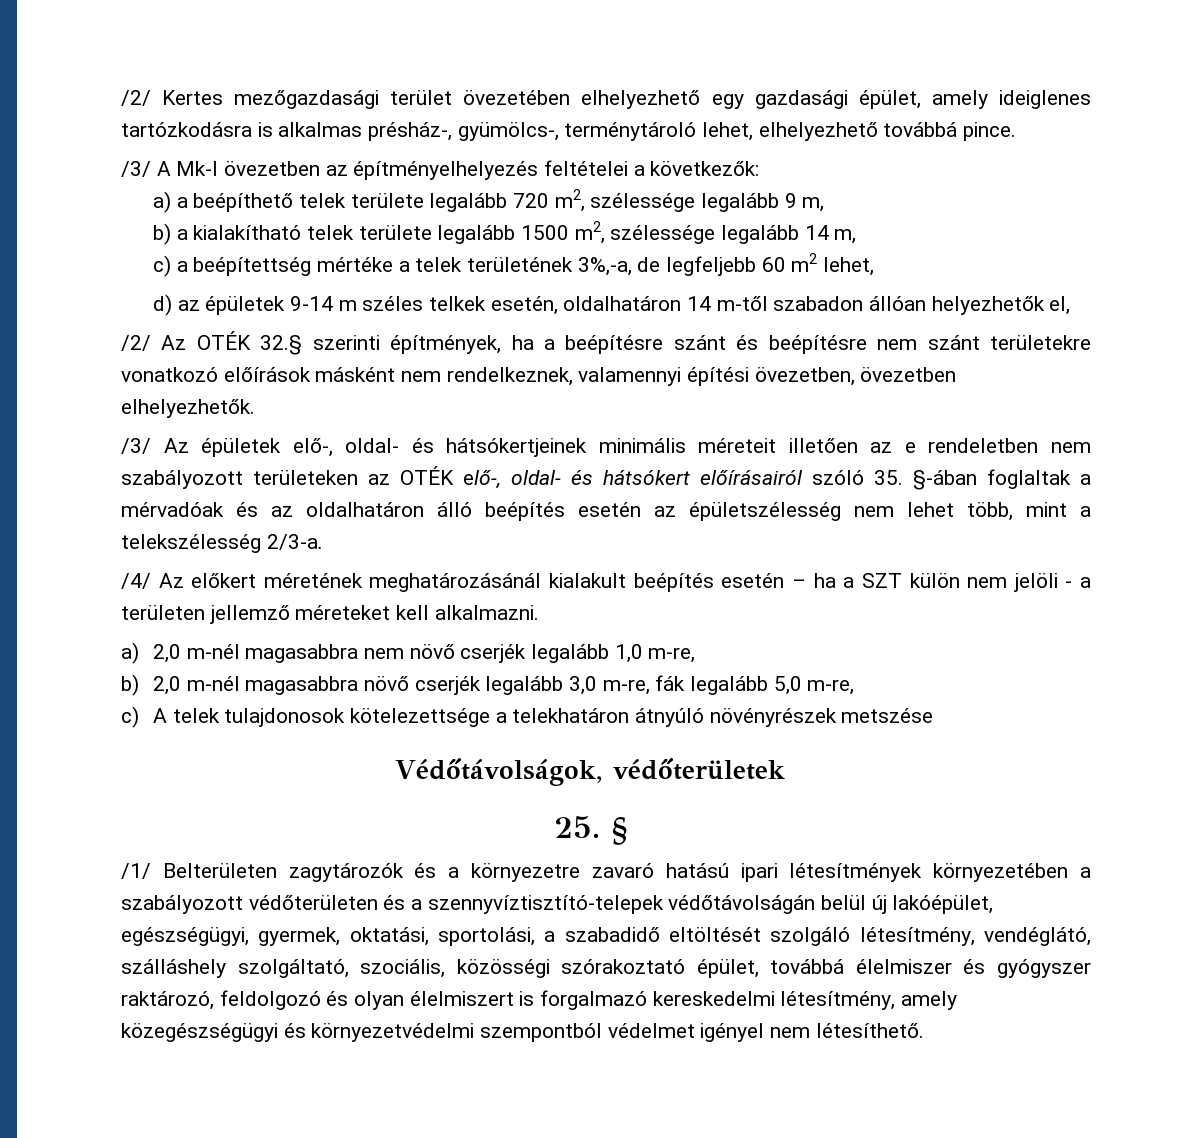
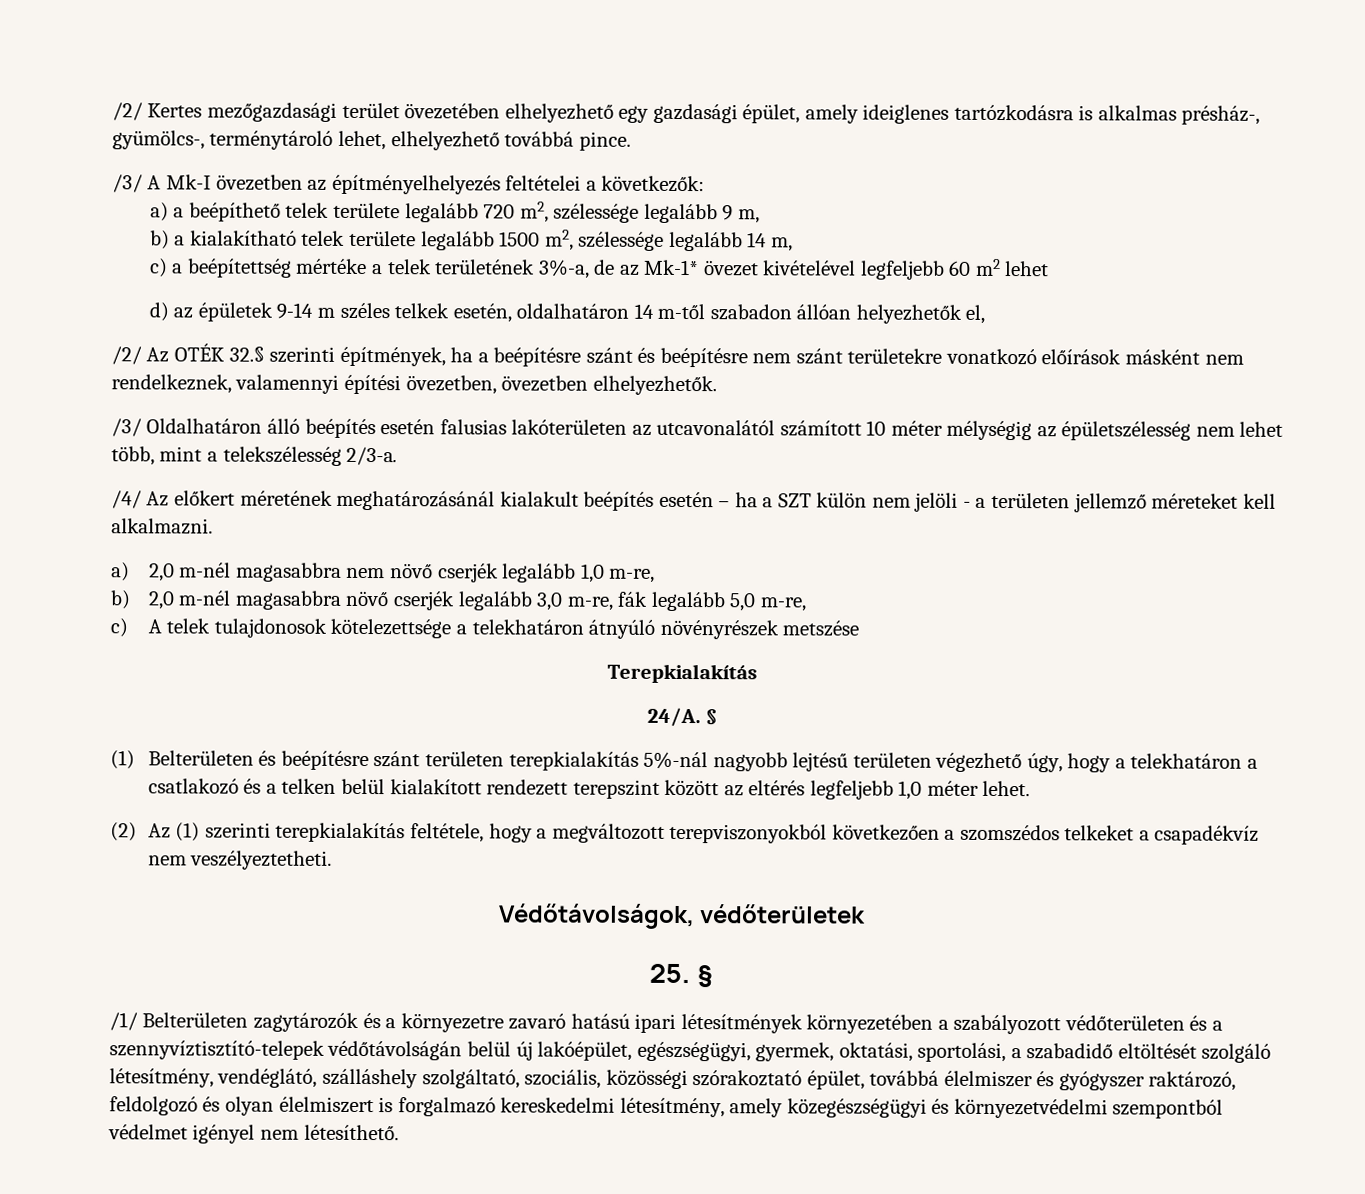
- c) a beépítettség mértéke a telek területének 3%,-a, de legfeljebb 60 m2 lehet,
+ c) a beépítettség mértéke a telek területének 3%-a, de az Mk-1* övezet kivételével legfeljebb 60 m2 lehet
- /3/ Az épületek elő-, oldal- és hátsókertjeinek minimális méreteit illetően az e rendeletben nem szabályozott területeken az OTÉK elő-, oldal- és hátsókert előírásairól szóló 35. §-ában foglaltak a mérvadóak és az oldalhatáron álló beépítés esetén az épületszélesség nem lehet több, mint a telekszélesség 2/3-a.
+ /3/ Oldalhatáron álló beépítés esetén falusias lakóterületen az utcavonalától számított 10 méter mélységig az épületszélesség nem lehet több, mint a telekszélesség 2/3-a.
+ Terepkialakítás
+ 24/A. §
+ (1) Belterületen és beépítésre szánt területen terepkialakítás 5%-nál nagyobb lejtésű területen végezhető úgy, hogy a telekhatáron a csatlakozó és a telken belül kialakított rendezett terepszint között az eltérés legfeljebb 1,0 méter lehet.
+ (2) Az (1) szerinti terepkialakítás feltétele, hogy a megváltozott terepviszonyokból következően a szomszédos telkeket a csapadékvíz nem veszélyeztetheti.

